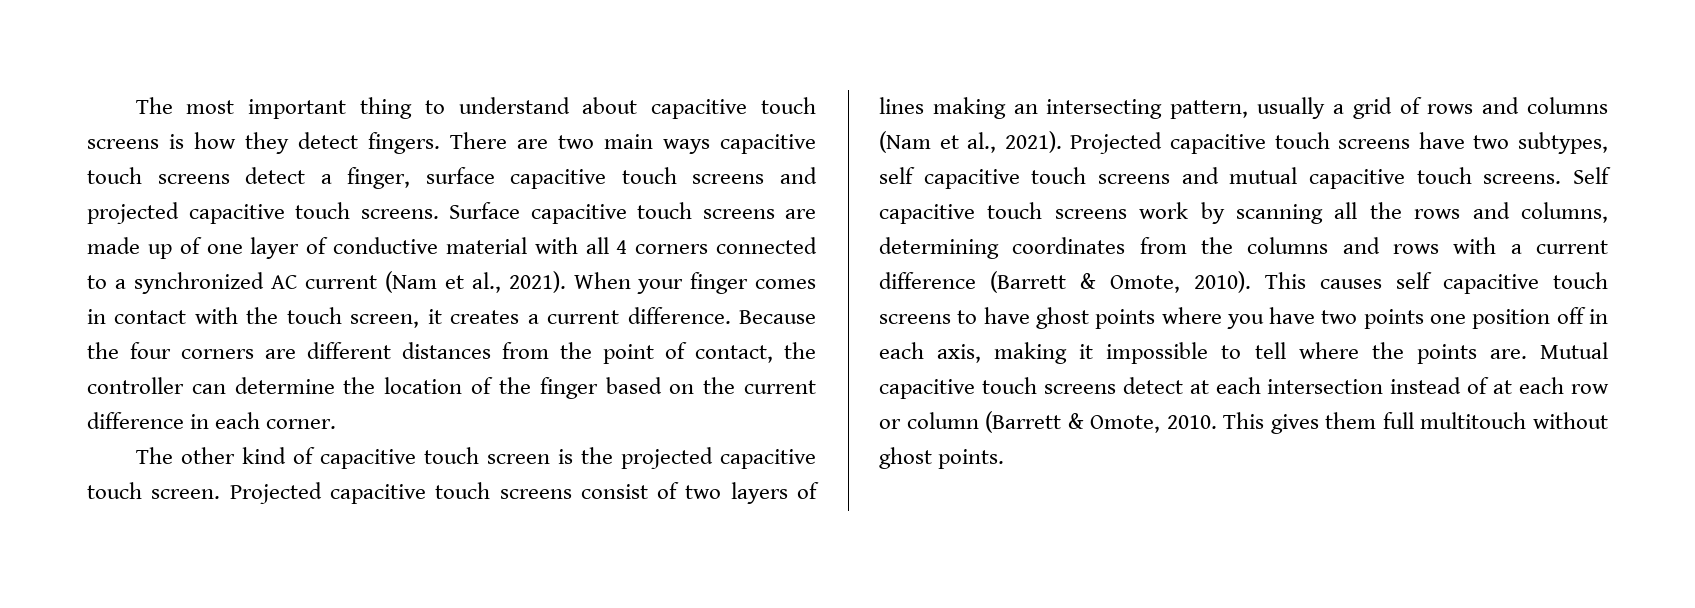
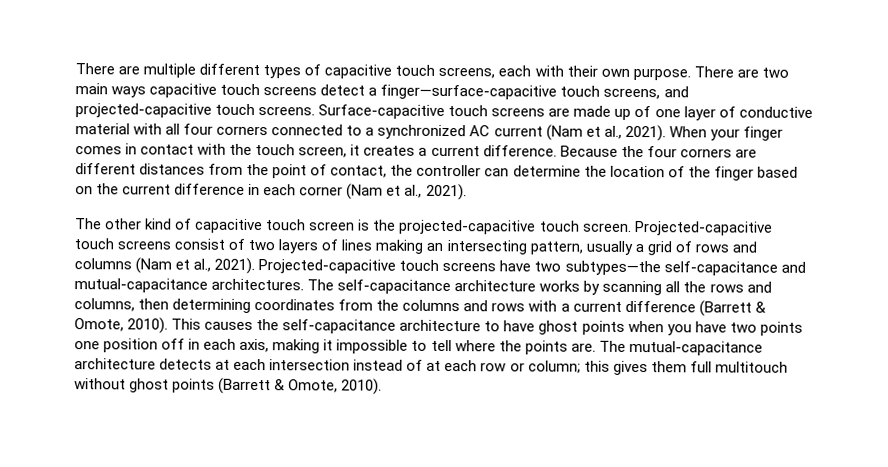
- The most important thing to understand about capacitive touch screens is how they detect fingers.
+ There are multiple different types of capacitive touch screens, each with their own purpose.
- There are two main ways capacitive touch screens detect a finger, surface capacitive touch screens and projected capacitive touch screens. Surface capacitive touch screens are made up of one layer of conductive material with all 4 corners connected to a synchronized AC current (Nam et al., 2021).
+ There are two main ways capacitive touch screens detect a finger—surface-capacitive touch screens, and projected-capacitive touch screens. Surface-capacitive touch screens are made up of one layer of conductive material with all four corners connected to a synchronized AC current (Nam et al., 2021).
- Because the four corners are different distances from the point of contact, the controller can determine the location of the finger based on the current difference in each corner.
+ Because the four corners are different distances from the point of contact, the controller can determine the location of the finger based on the current difference in each corner (Nam et al., 2021).
- The other kind of capacitive touch screen is the projected capacitive touch screen. Projected capacitive touch screens consist of two layers of lines making an intersecting pattern, usually a grid of rows and columns (Nam et al., 2021).
+ The other kind of capacitive touch screen is the projected-capacitive touch screen. Projected-capacitive touch screens consist of two layers of lines making an intersecting pattern, usually a grid of rows and columns (Nam et al., 2021).
- Projected capacitive touch screens have two subtypes, self capacitive touch screens and mutual capacitive touch screens. Self capacitive touch screens work by scanning all the rows and columns, determining coordinates from the columns and rows with a current difference (Barrett & Omote, 2010).
+ Projected-capacitive touch screens have two subtypes—the self-capacitance and mutual-capacitance architectures. The self-capacitance architecture works by scanning all the rows and columns, then determining coordinates from the columns and rows with a current difference (Barrett & Omote, 2010).
- This causes self capacitive touch screens to have ghost points where you have two points one position off in each axis, making it impossible to tell where the points are.
+ This causes the self-capacitance architecture to have ghost points when you have two points one position off in each axis, making it impossible to tell where the points are.
- Mutual capacitive touch screens detect at each intersection instead of at each row or column (Barrett & Omote, 2010. This gives them full multitouch without ghost points.
+ The mutual-capacitance architecture detects at each intersection instead of at each row or column; this gives them full multitouch without ghost points (Barrett & Omote, 2010).

